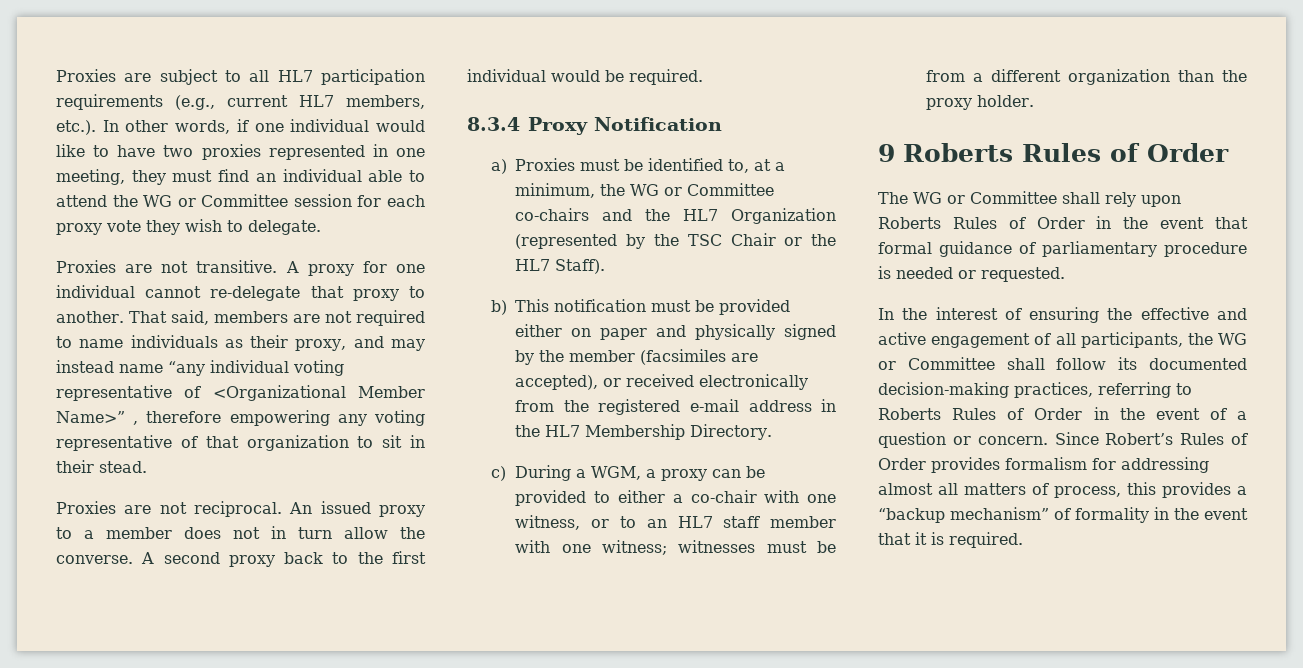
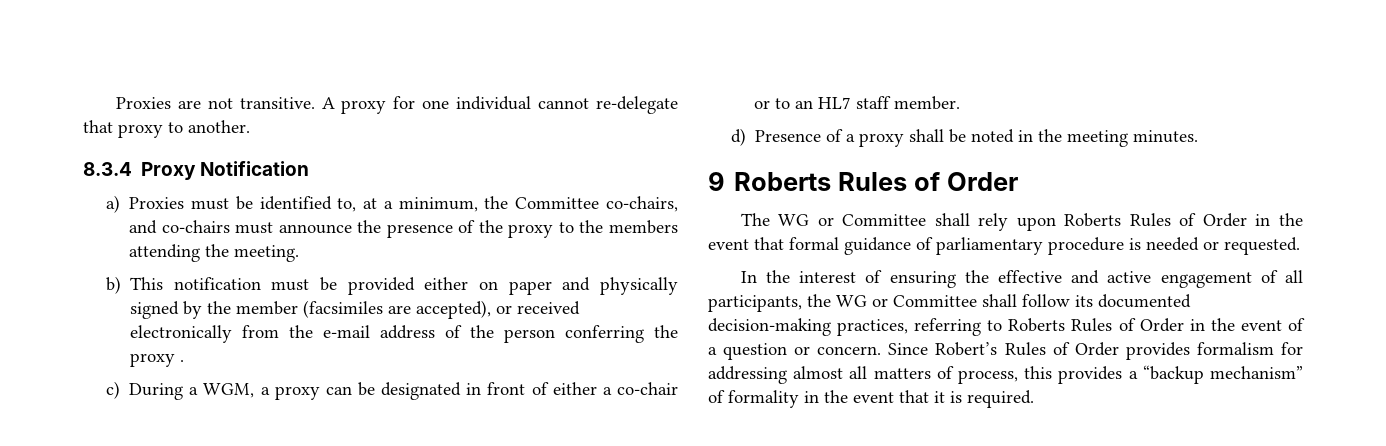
- Proxies are subject to all HL7 participation requirements (e.g., current HL7 members, etc.). In other words, if one individual would like to have two proxies represented in one meeting, they must find an individual able to attend the WG or Committee session for each proxy vote they wish to delegate.
- That said, members are not required to name individuals as their proxy, and may instead name “any individual voting representative of <Organizational Member Name>” , therefore empowering any voting representative of that organization to sit in their stead.
- Proxies are not reciprocal. An issued proxy to a member does not in turn allow the converse. A second proxy back to the first individual would be required.
- a) Proxies must be identified to, at a minimum, the WG or Committee co-chairs and the HL7 Organization (represented by the TSC Chair or the HL7 Staff).
+ a) Proxies must be identified to, at a minimum, the Committee co-chairs, and co-chairs must announce the presence of the proxy to the members attending the meeting.
- b) This notification must be provided either on paper and physically signed by the member (facsimiles are accepted), or received electronically from the registered e-mail address in the HL7 Membership Directory.
+ b) This notification must be provided either on paper and physically signed by the member (facsimiles are accepted), or received electronically from the e-mail address of the person conferring the proxy .
- c) During a WGM, a proxy can be provided to either a co-chair with one witness, or to an HL7 staff member with one witness; witnesses must be from a different organization than the proxy holder.
+ c) During a WGM, a proxy can be designated in front of either a co-chair or to an HL7 staff member.
+ d) Presence of a proxy shall be noted in the meeting minutes.

